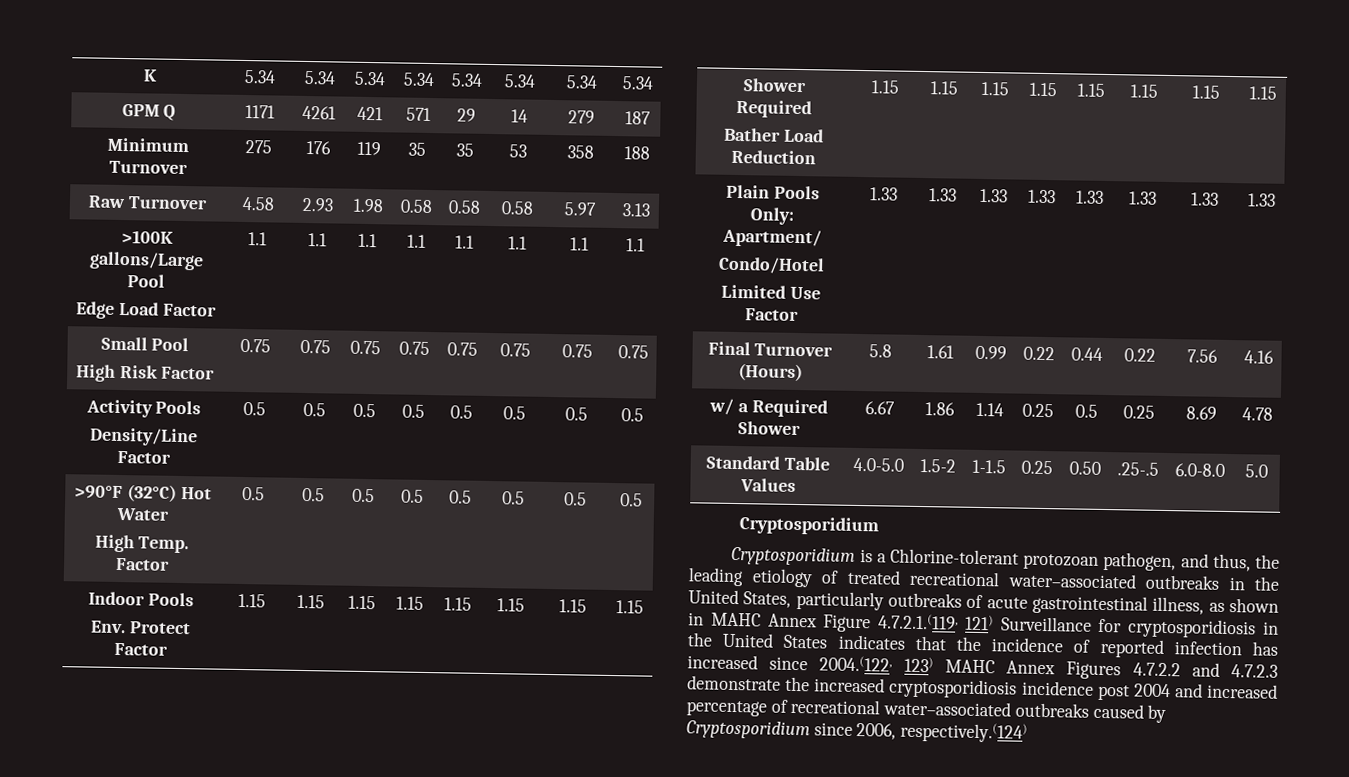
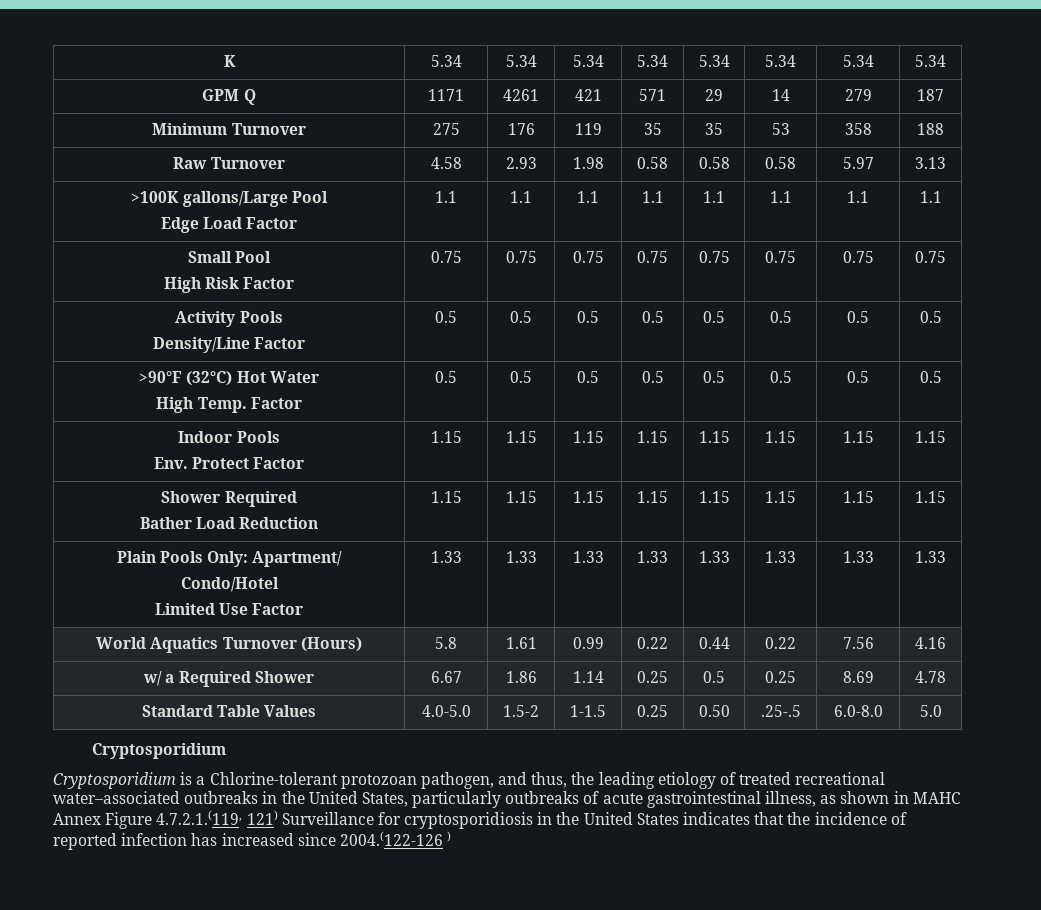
- Final Turnover (Hours) | 5.8 | 1.61 | 0.99 | 0.22 | 0.44 | 0.22 | 7.56 | 4.16
+ World Aquatics Turnover (Hours) | 5.8 | 1.61 | 0.99 | 0.22 | 0.44 | 0.22 | 7.56 | 4.16
- Cryptosporidium is a Chlorine-tolerant protozoan pathogen, and thus, the leading etiology of treated recreational water–associated outbreaks in the United States, particularly outbreaks of acute gastrointestinal illness, as shown in MAHC Annex Figure 4.7.2.1.(119, 121) Surveillance for cryptosporidiosis in the United States indicates that the incidence of reported infection has increased since 2004.(122, 123) MAHC Annex Figures 4.7.2.2 and 4.7.2.3 demonstrate the increased cryptosporidiosis incidence post 2004 and increased percentage of recreational water–associated outbreaks caused by Cryptosporidium since 2006, respectively.(124)
+ Cryptosporidium is a Chlorine-tolerant protozoan pathogen, and thus, the leading etiology of treated recreational water–associated outbreaks in the United States, particularly outbreaks of acute gastrointestinal illness, as shown in MAHC Annex Figure 4.7.2.1.(119, 121) Surveillance for cryptosporidiosis in the United States indicates that the incidence of reported infection has increased since 2004.(122-126 )

